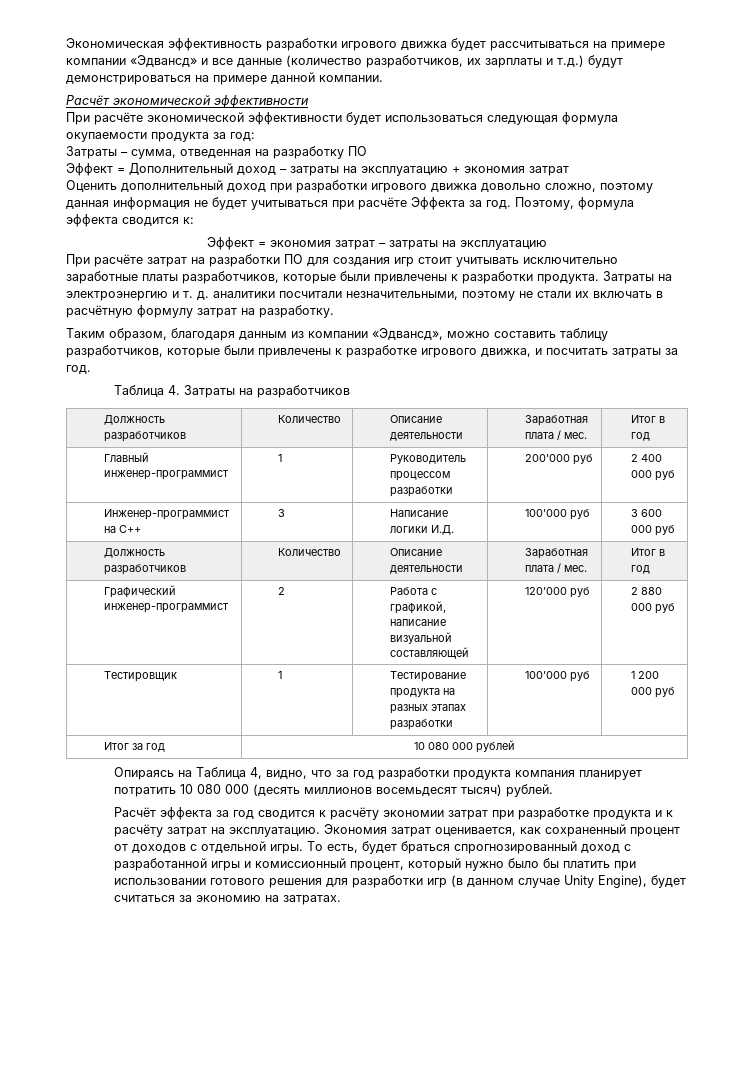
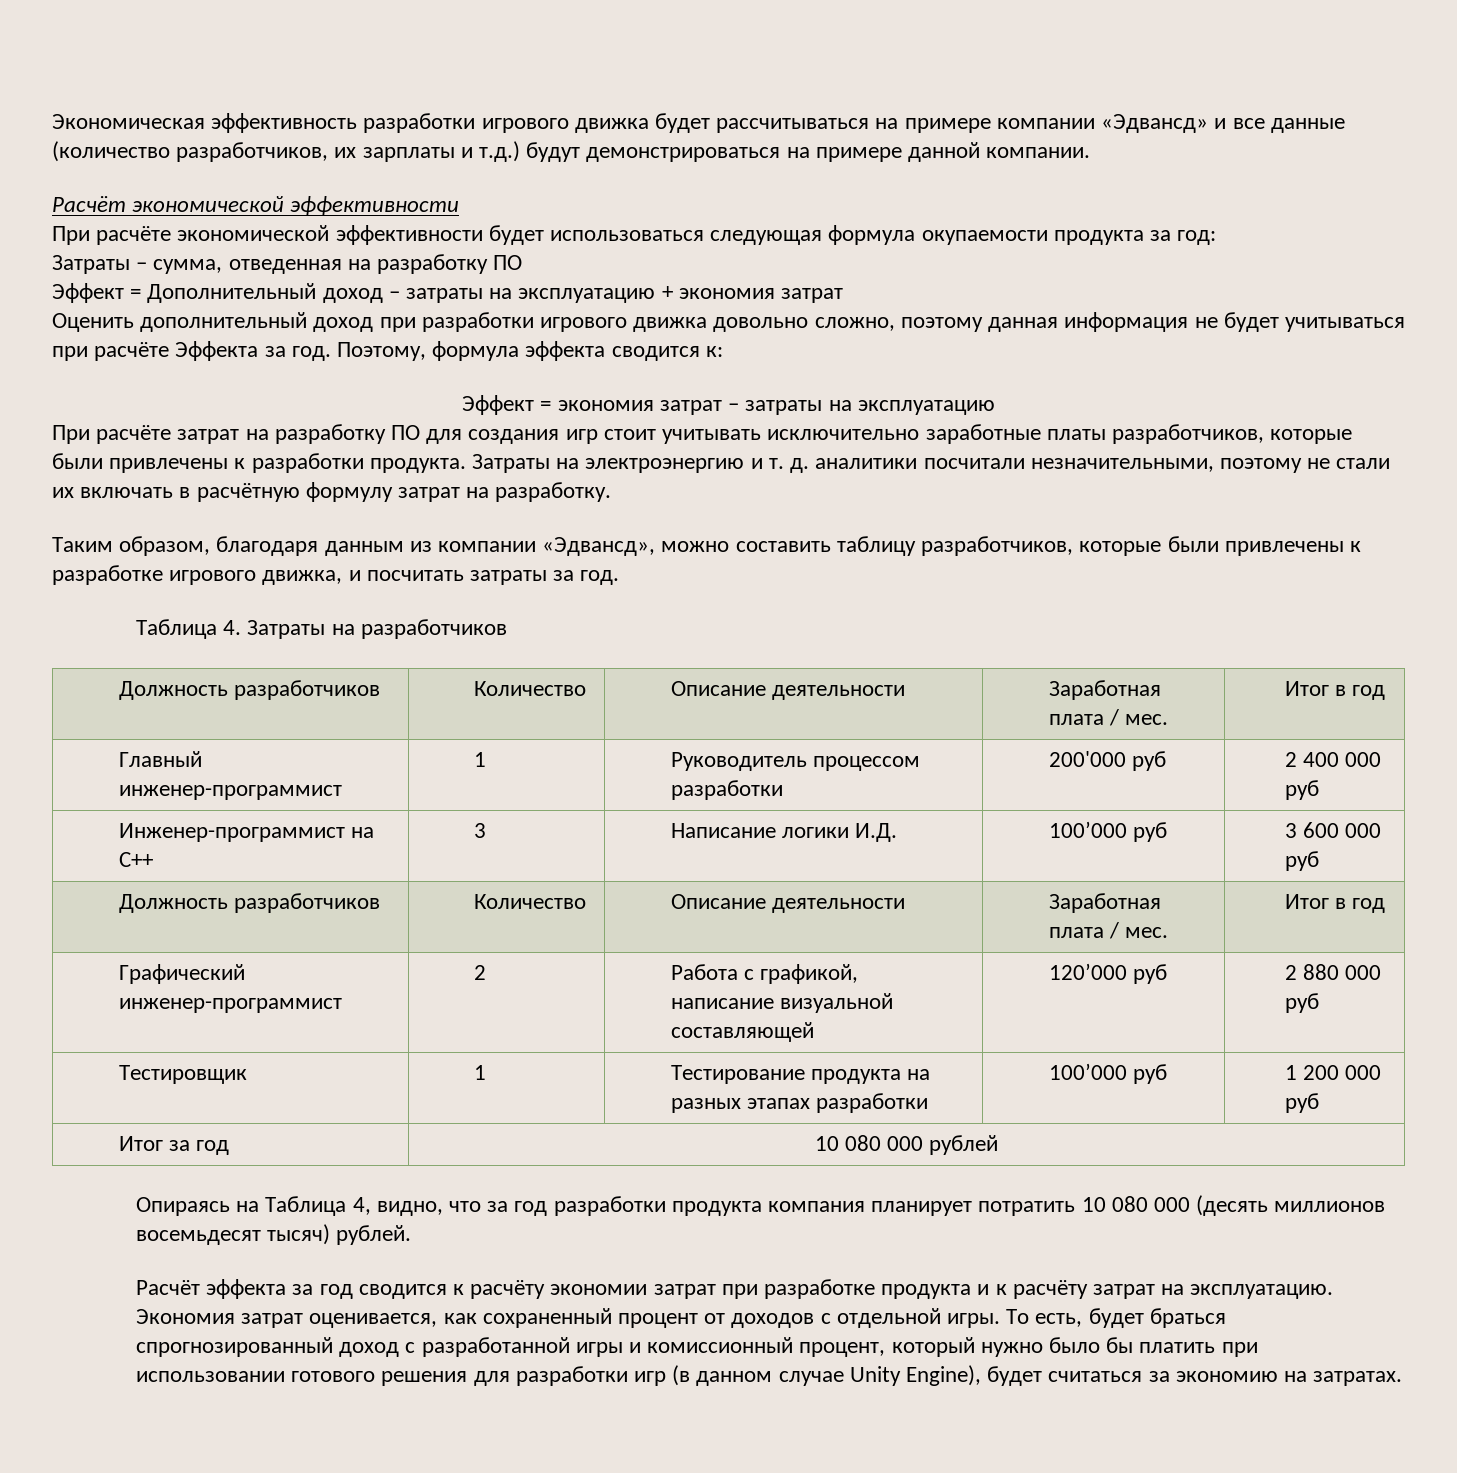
- При расчёте затрат на разработки ПО для создания игр стоит учитывать исключительно заработные платы разработчиков, которые были привлечены к разработки продукта.
+ При расчёте затрат на разработку ПО для создания игр стоит учитывать исключительно заработные платы разработчиков, которые были привлечены к разработки продукта.

